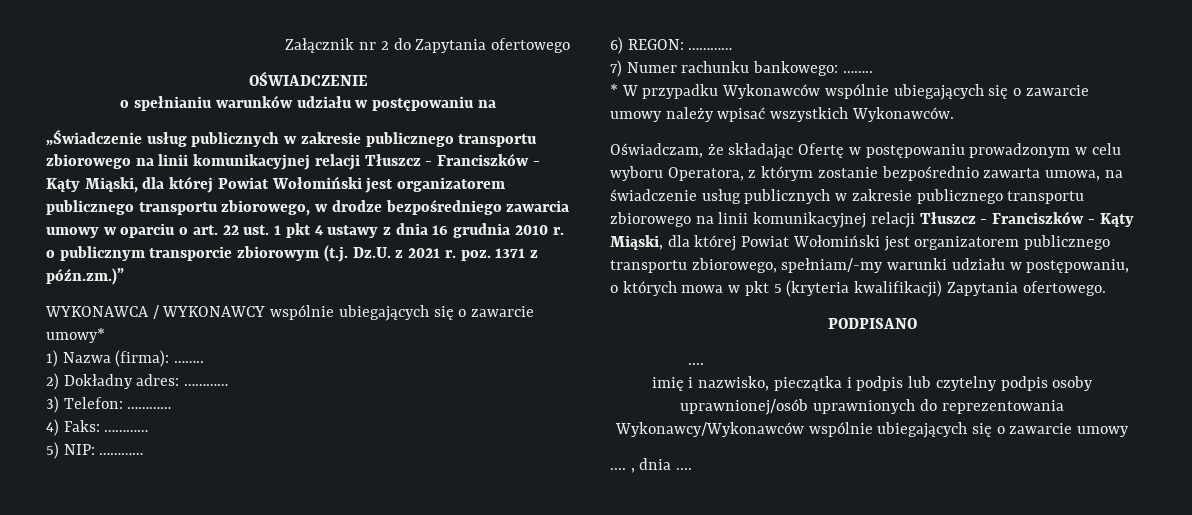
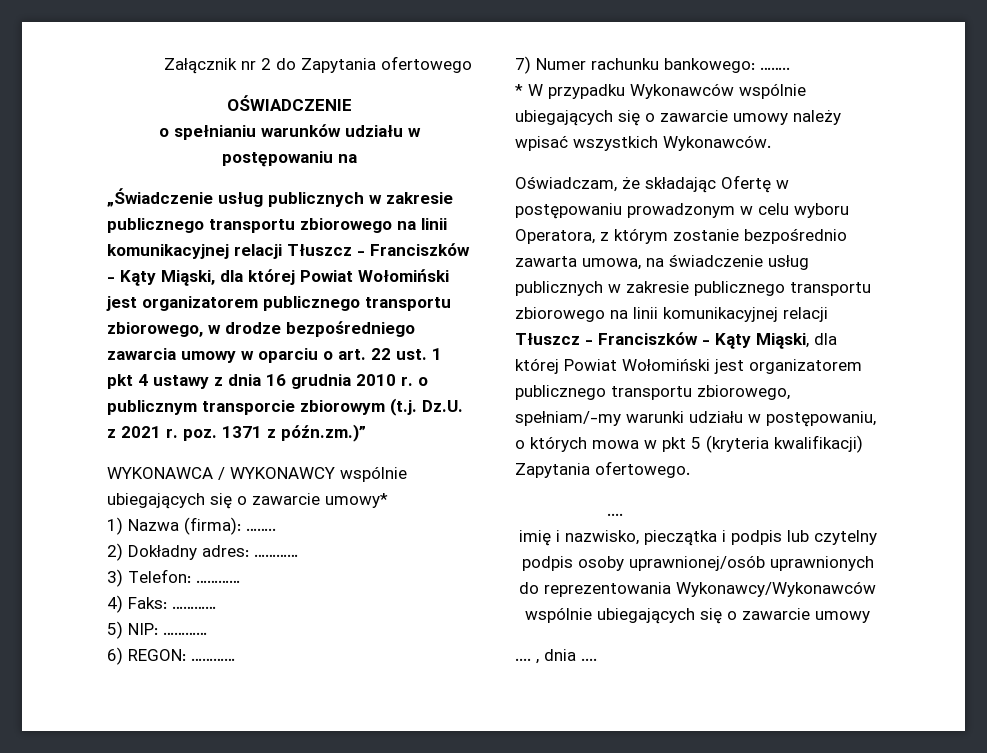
- PODPISANO

